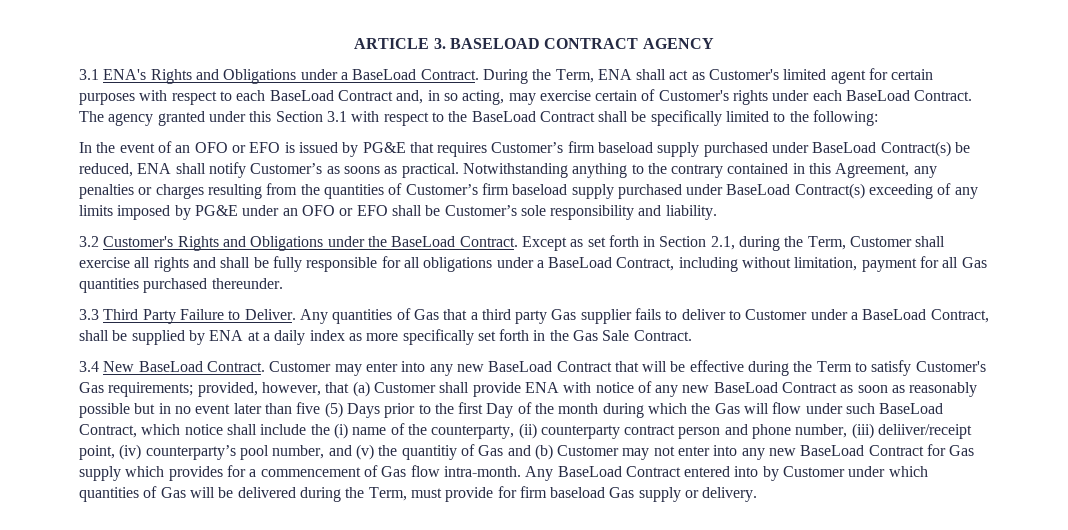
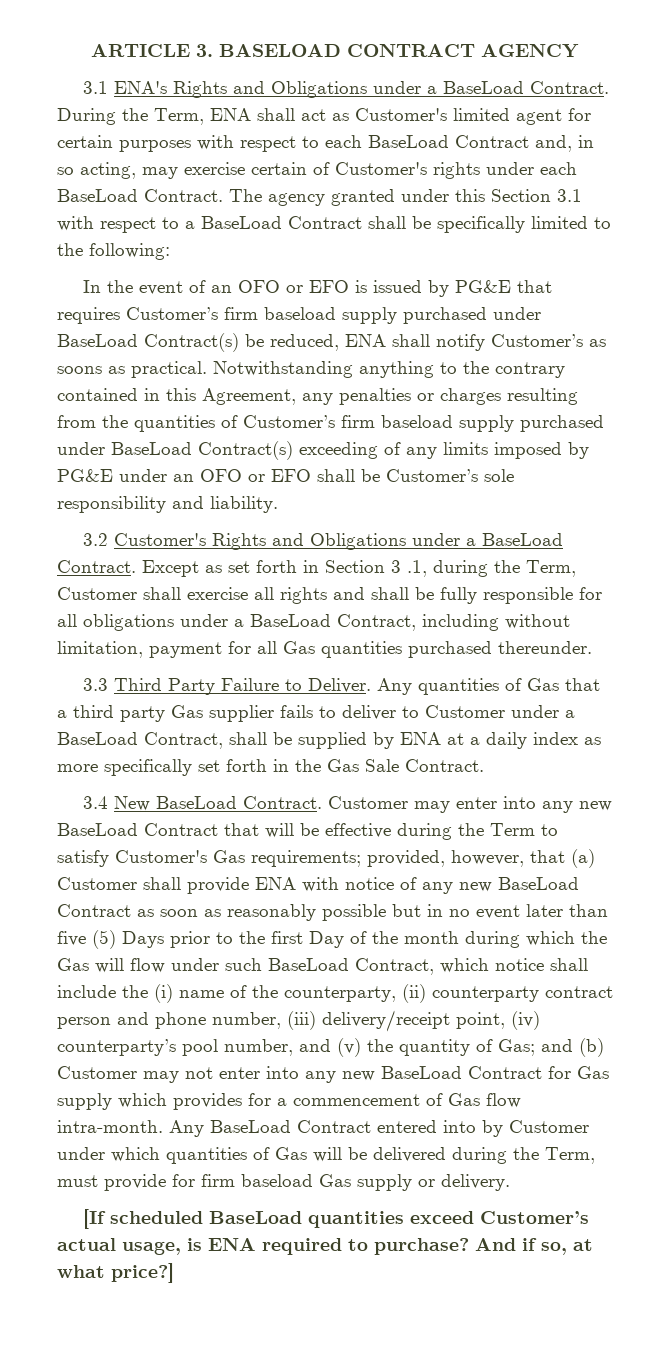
- The agency granted under this Section 3.1 with respect to the BaseLoad Contract shall be specifically limited to the following:
+ The agency granted under this Section 3.1 with respect to a BaseLoad Contract shall be specifically limited to the following:
- 3.2 Customer's Rights and Obligations under the BaseLoad Contract.
+ 3.2 Customer's Rights and Obligations under a BaseLoad Contract.
- Except as set forth in Section 2.1, during the Term, Customer shall exercise all rights and shall be fully responsible for all obligations under a BaseLoad Contract, including without limitation, payment for all Gas quantities purchased thereunder.
+ Except as set forth in Section 3 .1, during the Term, Customer shall exercise all rights and shall be fully responsible for all obligations under a BaseLoad Contract, including without limitation, payment for all Gas quantities purchased thereunder.
- provided, however, that (a) Customer shall provide ENA with notice of any new BaseLoad Contract as soon as reasonably possible but in no event later than five (5) Days prior to the first Day of the month during which the Gas will flow under such BaseLoad Contract, which notice shall include the (i) name of the counterparty, (ii) counterparty contract person and phone number, (iii) deliiver/receipt point, (iv) counterparty’s pool number, and (v) the quantitiy of Gas and (b) Customer may not enter into any new BaseLoad Contract for Gas supply which provides for a commencement of Gas flow intra-month.
+ provided, however, that (a) Customer shall provide ENA with notice of any new BaseLoad Contract as soon as reasonably possible but in no event later than five (5) Days prior to the first Day of the month during which the Gas will flow under such BaseLoad Contract, which notice shall include the (i) name of the counterparty, (ii) counterparty contract person and phone number, (iii) delivery/receipt point, (iv) counterparty’s pool number, and (v) the quantity of Gas; and (b) Customer may not enter into any new BaseLoad Contract for Gas supply which provides for a commencement of Gas flow intra-month.
+ [If scheduled BaseLoad quantities exceed Customer’s actual usage, is ENA required to purchase? And if so, at what price?]

